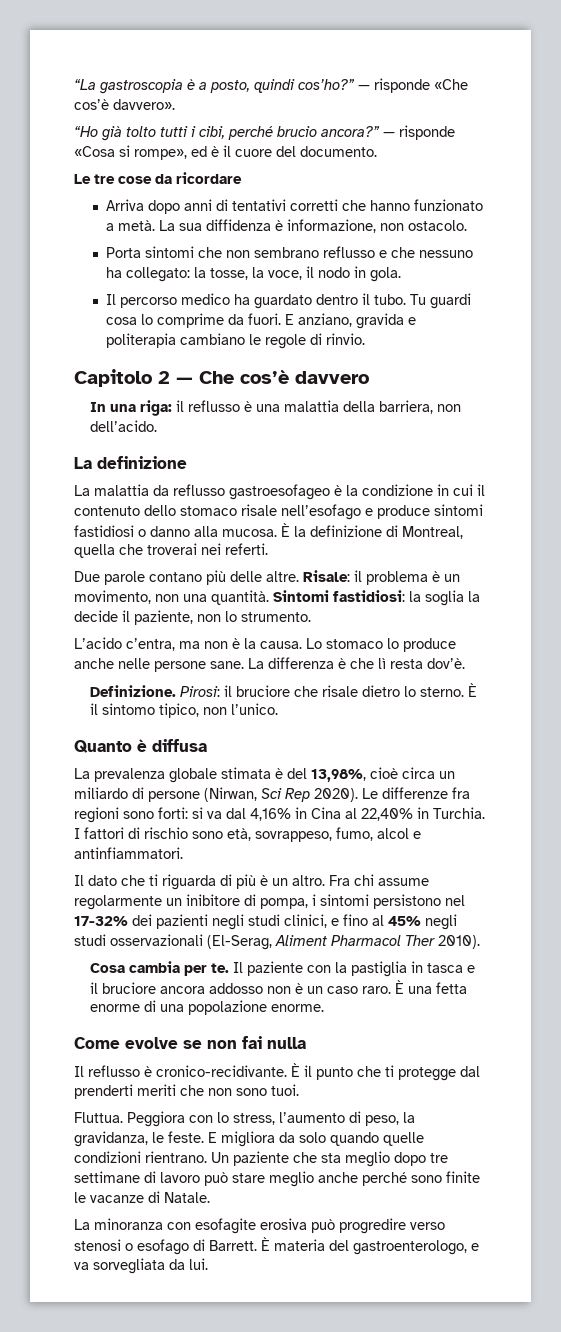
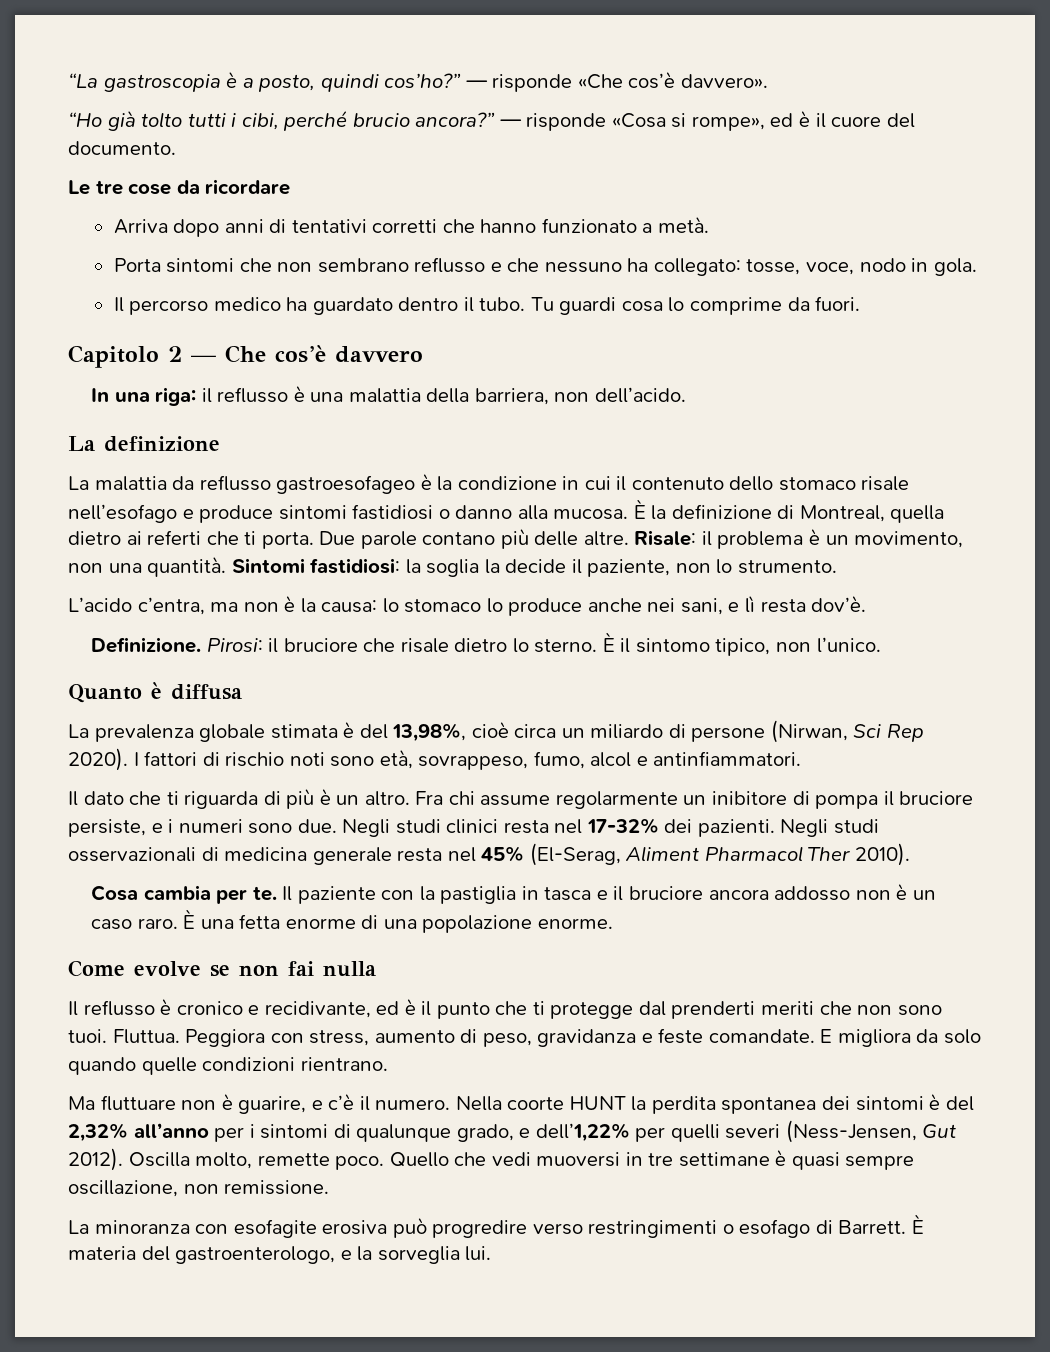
- La sua diffidenza è informazione, non ostacolo.
- Porta sintomi che non sembrano reflusso e che nessuno ha collegato: la tosse, la voce, il nodo in gola.
+ Porta sintomi che non sembrano reflusso e che nessuno ha collegato: tosse, voce, nodo in gola.
- E anziano, gravida e politerapia cambiano le regole di rinvio.
- È la definizione di Montreal, quella che troverai nei referti.
- Due parole contano più delle altre.
+ È la definizione di Montreal, quella dietro ai referti che ti porta. Due parole contano più delle altre.
- L’acido c’entra, ma non è la causa. Lo stomaco lo produce anche nelle persone sane. La differenza è che lì resta dov’è.
+ L’acido c’entra, ma non è la causa: lo stomaco lo produce anche nei sani, e lì resta dov’è.
- Le differenze fra regioni sono forti: si va dal 4,16% in Cina al 22,40% in Turchia.
- I fattori di rischio sono età, sovrappeso, fumo, alcol e antinfiammatori.
+ I fattori di rischio noti sono età, sovrappeso, fumo, alcol e antinfiammatori.
- Fra chi assume regolarmente un inibitore di pompa, i sintomi persistono nel 17-32% dei pazienti negli studi clinici, e fino al 45% negli studi osservazionali (El-Serag, Aliment Pharmacol Ther 2010).
+ Fra chi assume regolarmente un inibitore di pompa il bruciore persiste, e i numeri sono due. Negli studi clinici resta nel 17-32% dei pazienti. Negli studi osservazionali di medicina generale resta nel 45% (El-Serag, Aliment Pharmacol Ther 2010).
- Il reflusso è cronico-recidivante. È il punto che ti protegge dal prenderti meriti che non sono tuoi.
- Fluttua.
+ Il reflusso è cronico e recidivante, ed è il punto che ti protegge dal prenderti meriti che non sono tuoi. Fluttua.
- Peggiora con lo stress, l’aumento di peso, la gravidanza, le feste.
+ Peggiora con stress, aumento di peso, gravidanza e feste comandate.
- E migliora da solo quando quelle condizioni rientrano. Un paziente che sta meglio dopo tre settimane di lavoro può stare meglio anche perché sono finite le vacanze di Natale.
+ E migliora da solo quando quelle condizioni rientrano.
+ Ma fluttuare non è guarire, e c’è il numero. Nella coorte HUNT la perdita spontanea dei sintomi è del 2,32% all’anno per i sintomi di qualunque grado, e dell’1,22% per quelli severi (Ness-Jensen, Gut 2012). Oscilla molto, remette poco. Quello che vedi muoversi in tre settimane è quasi sempre oscillazione, non remissione.
- La minoranza con esofagite erosiva può progredire verso stenosi o esofago di Barrett.
+ La minoranza con esofagite erosiva può progredire verso restringimenti o esofago di Barrett.
- È materia del gastroenterologo, e va sorvegliata da lui.
+ È materia del gastroenterologo, e la sorveglia lui.

